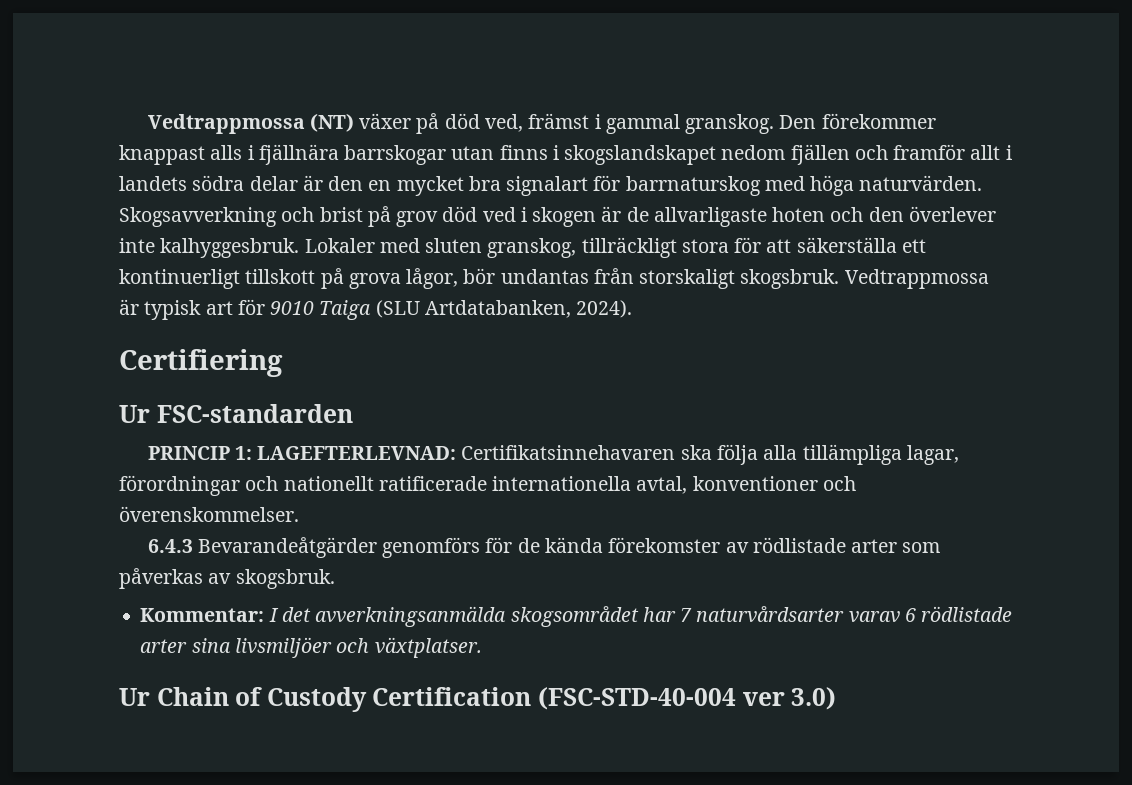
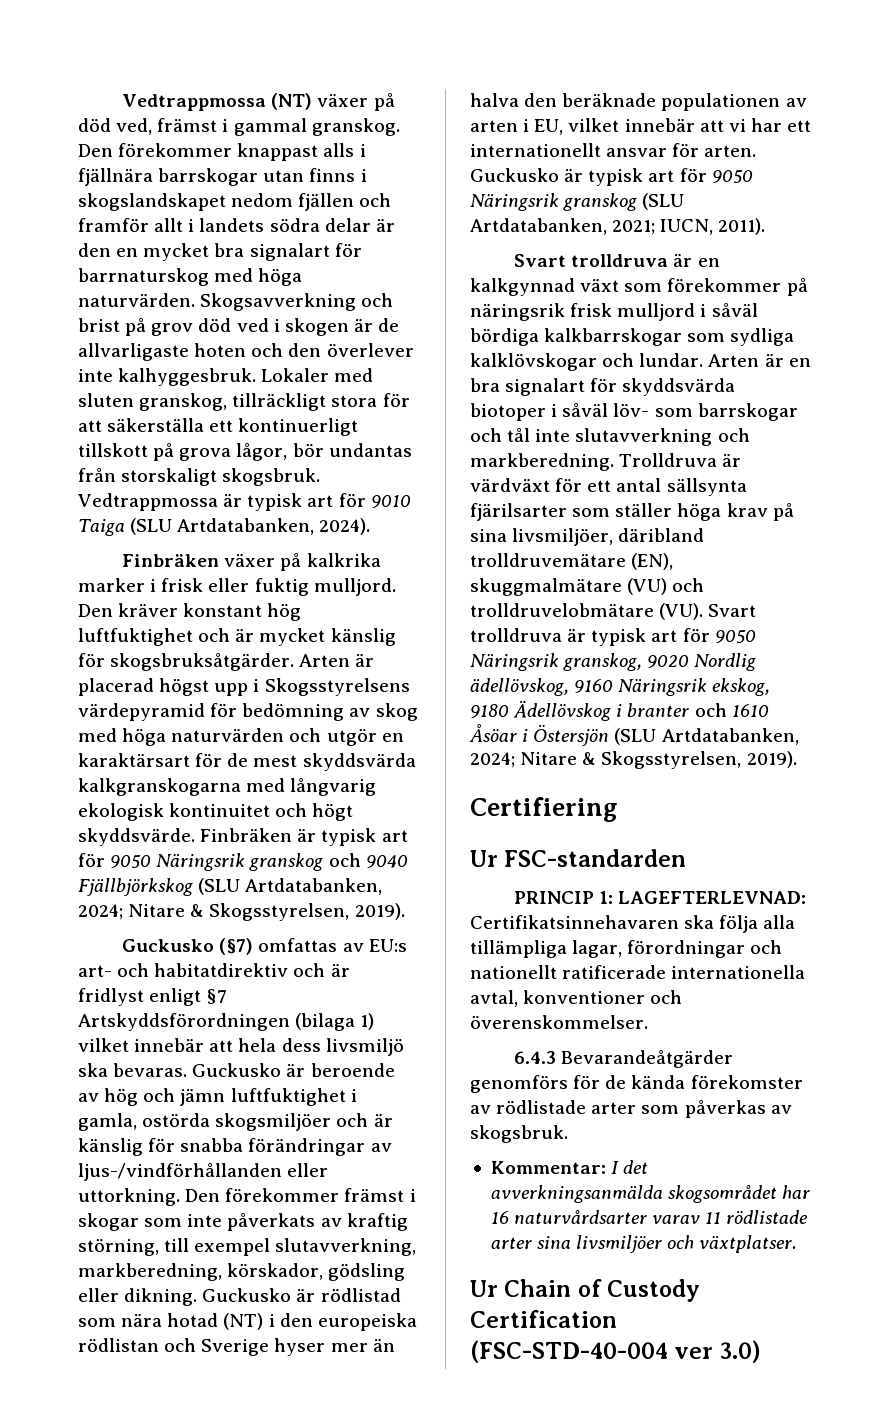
+ Finbräken växer på kalkrika marker i frisk eller fuktig mulljord. Den kräver konstant hög luftfuktighet och är mycket känslig för skogsbruksåtgärder. Arten är placerad högst upp i Skogsstyrelsens värdepyramid för bedömning av skog med höga naturvärden och utgör en karaktärsart för de mest skyddsvärda kalkgranskogarna med långvarig ekologisk kontinuitet och högt skyddsvärde. Finbräken är typisk art för 9050 Näringsrik granskog och 9040 Fjällbjörkskog (SLU Artdatabanken, 2024; Nitare & Skogsstyrelsen, 2019).
+ Guckusko (§7) omfattas av EU:s art- och habitatdirektiv och är fridlyst enligt §7 Artskyddsförordningen (bilaga 1) vilket innebär att hela dess livsmiljö ska bevaras. Guckusko är beroende av hög och jämn luftfuktighet i gamla, ostörda skogsmiljöer och är känslig för snabba förändringar av ljus-/vindförhållanden eller uttorkning. Den förekommer främst i skogar som inte påverkats av kraftig störning, till exempel slutavverkning, markberedning, körskador, gödsling eller dikning. Guckusko är rödlistad som nära hotad (NT) i den europeiska rödlistan och Sverige hyser mer än halva den beräknade populationen av arten i EU, vilket innebär att vi har ett internationellt ansvar för arten. Guckusko är typisk art för 9050 Näringsrik granskog (SLU Artdatabanken, 2021; IUCN, 2011).
+ Svart trolldruva är en kalkgynnad växt som förekommer på näringsrik frisk mulljord i såväl bördiga kalkbarrskogar som sydliga kalklövskogar och lundar. Arten är en bra signalart för skyddsvärda biotoper i såväl löv- som barrskogar och tål inte slutavverkning och markberedning. Trolldruva är värdväxt för ett antal sällsynta fjärilsarter som ställer höga krav på sina livsmiljöer, däribland trolldruvemätare (EN), skuggmalmätare (VU) och trolldruvelobmätare (VU). Svart trolldruva är typisk art för 9050 Näringsrik granskog, 9020 Nordlig ädellövskog, 9160 Näringsrik ekskog, 9180 Ädellövskog i branter och 1610 Åsöar i Östersjön (SLU Artdatabanken, 2024; Nitare & Skogsstyrelsen, 2019).
- Kommentar: I det avverkningsanmälda skogsområdet har 7 naturvårdsarter varav 6 rödlistade arter sina livsmiljöer och växtplatser.
+ Kommentar: I det avverkningsanmälda skogsområdet har 16 naturvårdsarter varav 11 rödlistade arter sina livsmiljöer och växtplatser.

